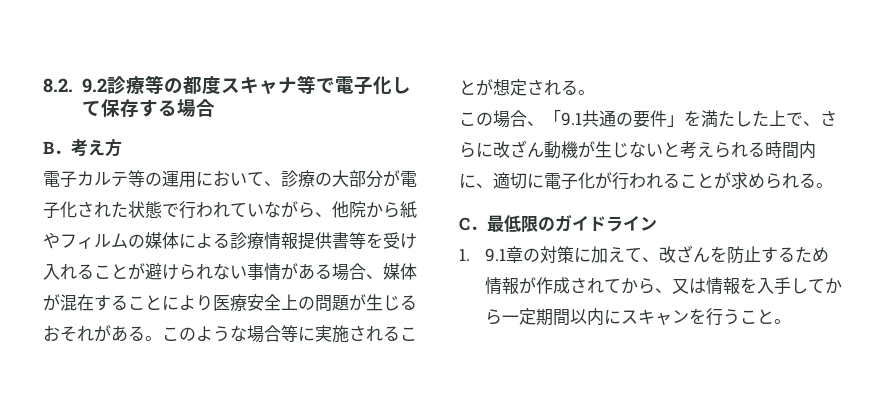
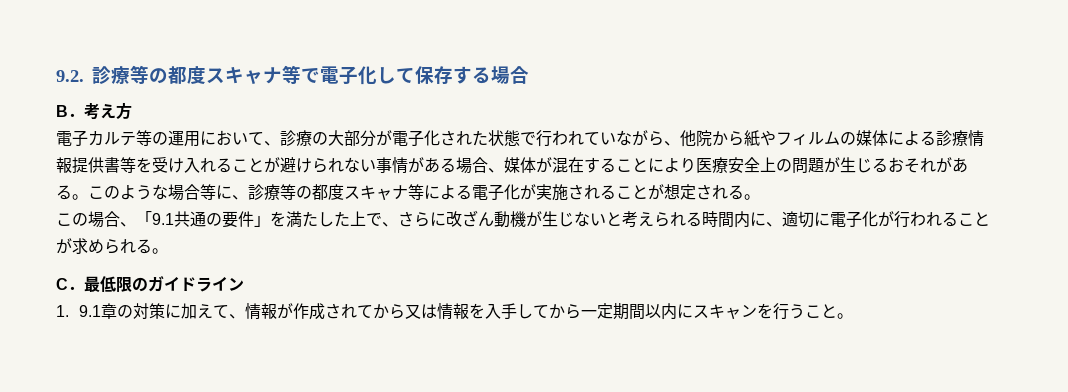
- 8.2. 9.2診療等の都度スキャナ等で電子化して保存する場合
+ 9.2.診療等の都度スキャナ等で電子化して保存する場合
- このような場合等に実施されることが想定される。
+ このような場合等に、診療等の都度スキャナ等による電子化が実施されることが想定される。
- 1. 9.1章の対策に加えて、改ざんを防止するため情報が作成されてから、又は情報を入手してから一定期間以内にスキャンを行うこと。
+ 1. 9.1章の対策に加えて、情報が作成されてから又は情報を入手してから一定期間以内にスキャンを行うこと。

